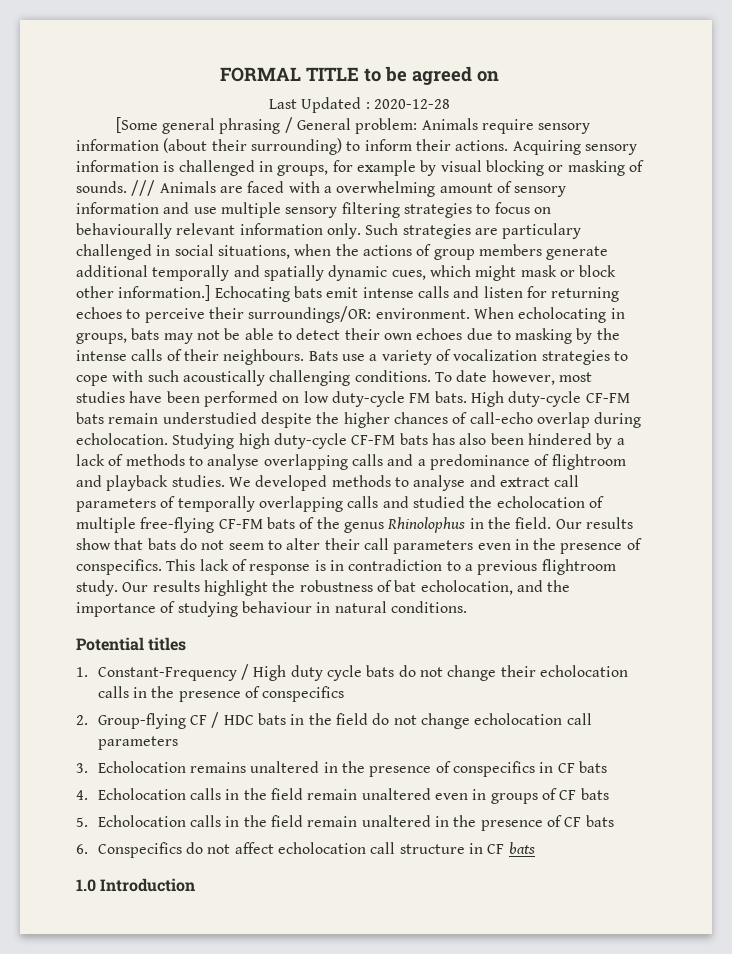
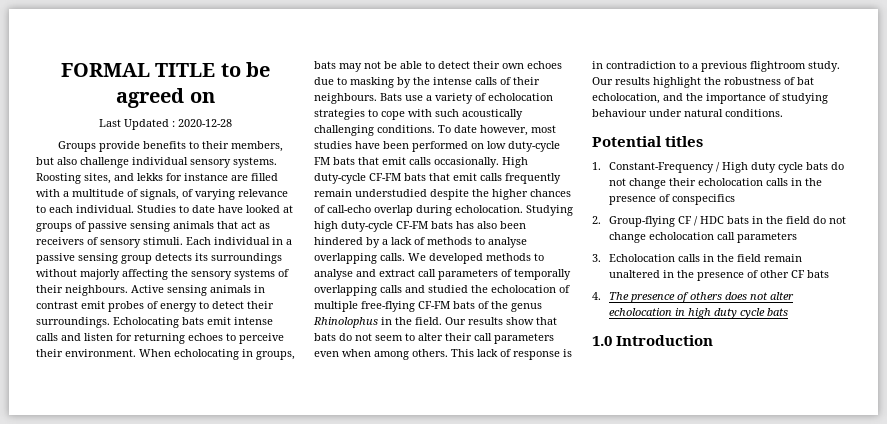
- [Some general phrasing / General problem: Animals require sensory information (about their surrounding) to inform their actions. Acquiring sensory information is challenged in groups, for example by visual blocking or masking of sounds. /// Animals are faced with a overwhelming amount of sensory information and use multiple sensory filtering strategies to focus on behaviourally relevant information only. Such strategies are particulary challenged in social situations, when the actions of group members generate additional temporally and spatially dynamic cues, which might mask or block other information.] Echocating bats emit intense calls and listen for returning echoes to perceive their surroundings/OR: environment.
+ Groups provide benefits to their members, but also challenge individual sensory systems. Roosting sites, and lekks for instance are filled with a multitude of signals, of varying relevance to each individual. Studies to date have looked at groups of passive sensing animals that act as receivers of sensory stimuli. Each individual in a passive sensing group detects its surroundings without majorly affecting the sensory systems of their neighbours. Active sensing animals in contrast emit probes of energy to detect their surroundings. Echolocating bats emit intense calls and listen for returning echoes to perceive their environment.
- Bats use a variety of vocalization strategies to cope with such acoustically challenging conditions.
+ Bats use a variety of echolocation strategies to cope with such acoustically challenging conditions.
- To date however, most studies have been performed on low duty-cycle FM bats. High duty-cycle CF-FM bats remain understudied despite the higher chances of call-echo overlap during echolocation.
+ To date however, most studies have been performed on low duty-cycle FM bats that emit calls occasionally. High duty-cycle CF-FM bats that emit calls frequently remain understudied despite the higher chances of call-echo overlap during echolocation.
- Studying high duty-cycle CF-FM bats has also been hindered by a lack of methods to analyse overlapping calls and a predominance of flightroom and playback studies.
+ Studying high duty-cycle CF-FM bats has also been hindered by a lack of methods to analyse overlapping calls.
- Our results show that bats do not seem to alter their call parameters even in the presence of conspecifics.
+ Our results show that bats do not seem to alter their call parameters even when among others.
- Our results highlight the robustness of bat echolocation, and the importance of studying behaviour in natural conditions.
+ Our results highlight the robustness of bat echolocation, and the importance of studying behaviour under natural conditions.
- 3. Echolocation remains unaltered in the presence of conspecifics in CF bats
- 4. Echolocation calls in the field remain unaltered even in groups of CF bats
- 5. Echolocation calls in the field remain unaltered in the presence of CF bats
- 6. Conspecifics do not affect echolocation call structure in CF bats
+ 3. Echolocation calls in the field remain unaltered in the presence of other CF bats
+ 4. The presence of others does not alter echolocation in high duty cycle bats

